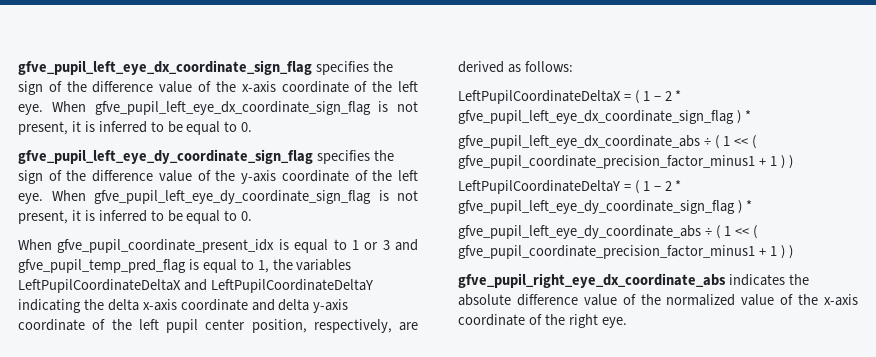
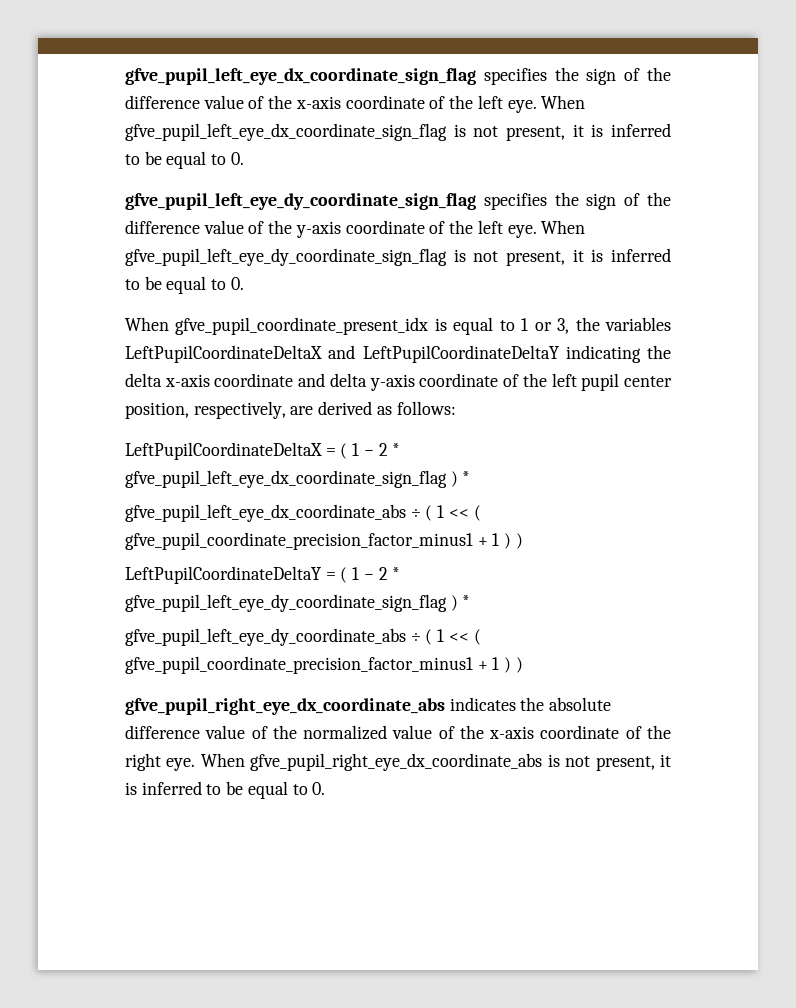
- When gfve_pupil_coordinate_present_idx is equal to 1 or 3 and gfve_pupil_temp_pred_flag is equal to 1, the variables LeftPupilCoordinateDeltaX and LeftPupilCoordinateDeltaY indicating the delta x-axis coordinate and delta y-axis coordinate of the left pupil center position, respectively, are derived as follows:
+ When gfve_pupil_coordinate_present_idx is equal to 1 or 3, the variables LeftPupilCoordinateDeltaX and LeftPupilCoordinateDeltaY indicating the delta x-axis coordinate and delta y-axis coordinate of the left pupil center position, respectively, are derived as follows:
+ When gfve_pupil_right_eye_dx_coordinate_abs is not present, it is inferred to be equal to 0.

